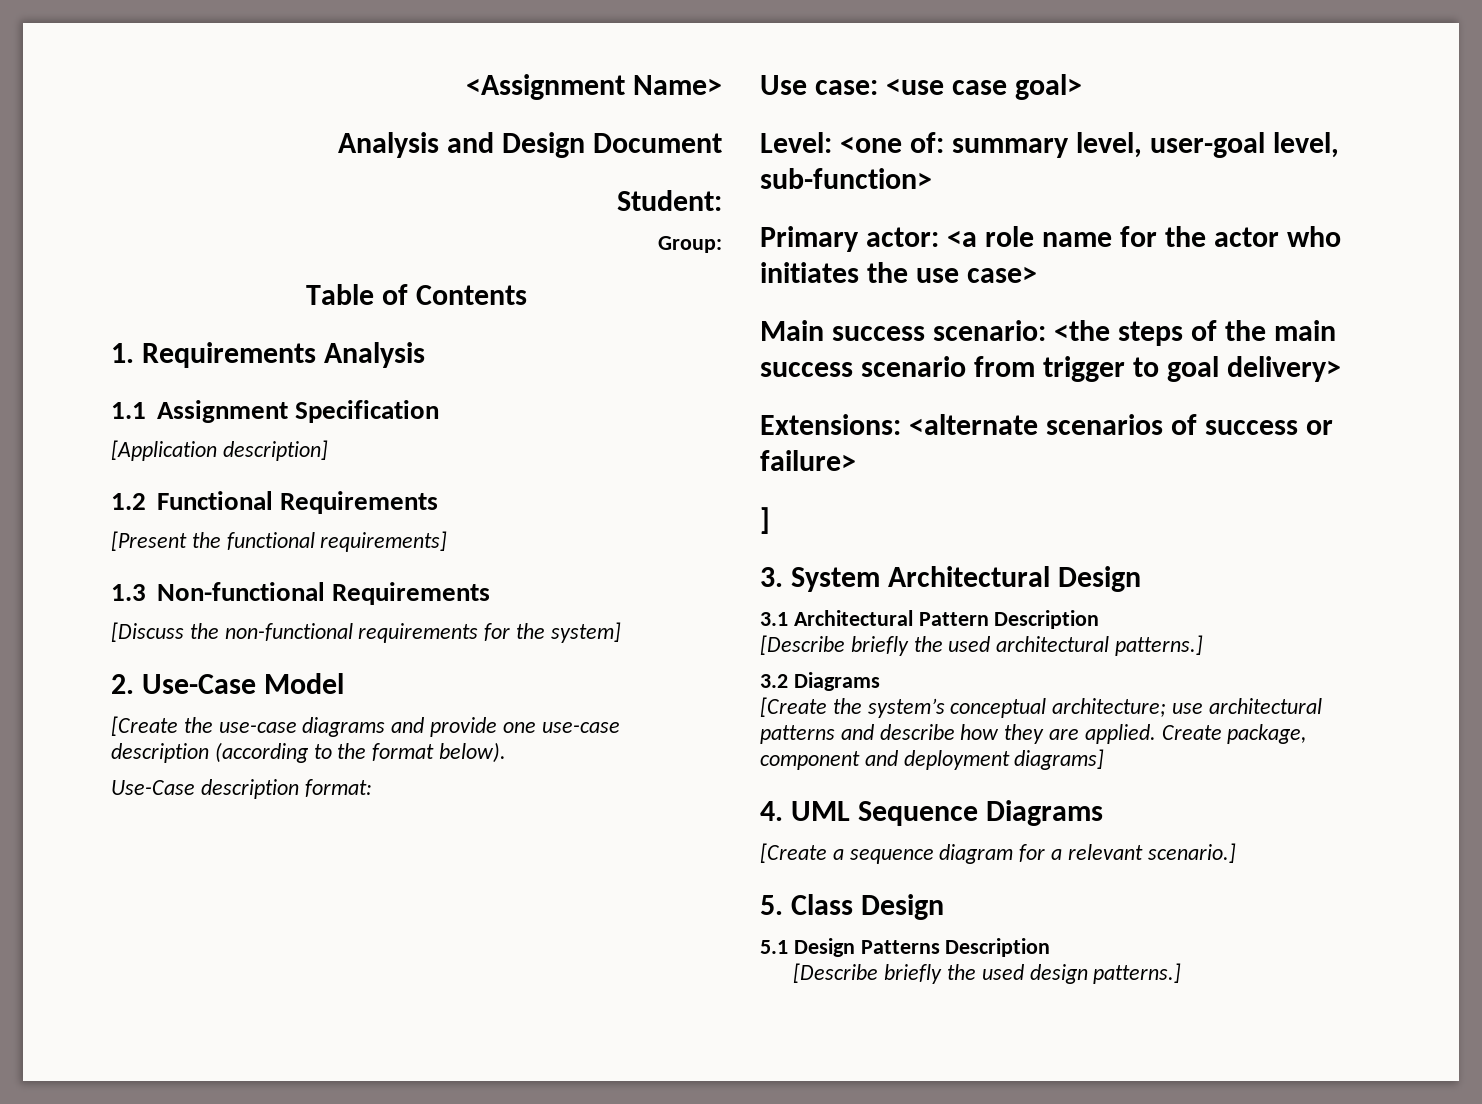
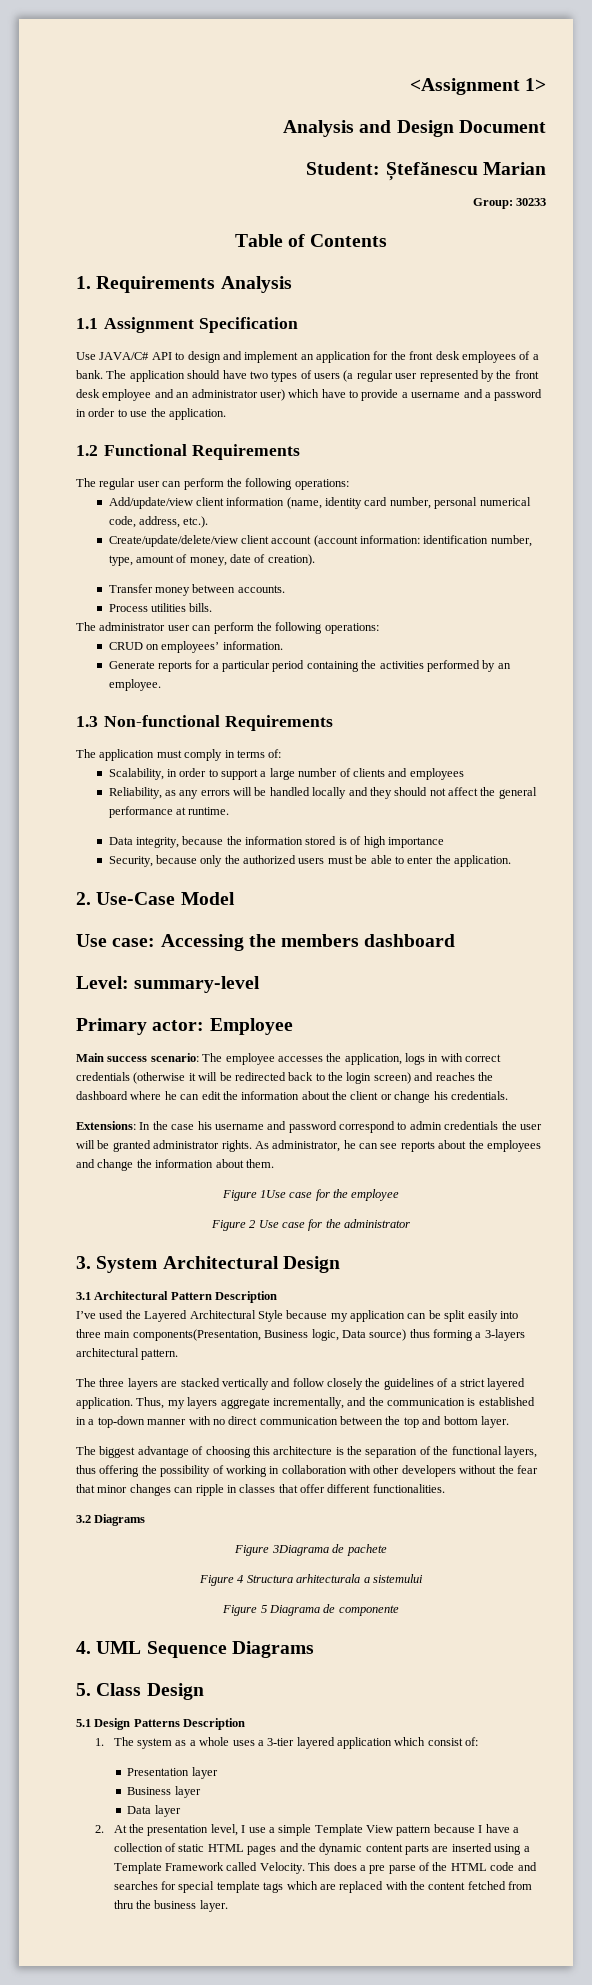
- <Assignment Name>
+ <Assignment 1>
- Student:
+ Student: Ștefănescu Marian
- Group:
+ Group: 30233
- [Application description]
+ Use JAVA/C# API to design and implement an application for the front desk employees of a bank. The application should have two types of users (a regular user represented by the front desk employee and an administrator user) which have to provide a username and a password in order to use the application.
  1.2 Functional Requirements
- [Present the functional requirements]
+ The regular user can perform the following operations:
+ Add/update/view client information (name, identity card number, personal numerical code, address, etc.).
+ Create/update/delete/view client account (account information: identification number, type, amount of money, date of creation).
+ Transfer money between accounts.
+ Process utilities bills.
+ The administrator user can perform the following operations:
+ CRUD on employees’ information.
+ Generate reports for a particular period containing the activities performed by an employee.
  1.3 Non-functional Requirements
- [Discuss the non-functional requirements for the system]
+ The application must comply in terms of:
+ Scalability, in order to support a large number of clients and employees
+ Reliability, as any errors will be handled locally and they should not affect the general performance at runtime.
+ Data integrity, because the information stored is of high importance
+ Security, because only the authorized users must be able to enter the application.
  2. Use-Case Model
- [Create the use-case diagrams and provide one use-case description (according to the format below).
- Use-Case description format:
- Use case: <use case goal>
- Level: <one of: summary level, user-goal level, sub-function>
- Primary actor: <a role name for the actor who initiates the use case>
- Main success scenario: <the steps of the main success scenario from trigger to goal delivery>
- Extensions: <alternate scenarios of success or failure>
- ]
+ Use case: Accessing the members dashboard
+ Level: summary-level
+ Primary actor: Employee
+ Main success scenario: The employee accesses the application, logs in with correct credentials (otherwise it will be redirected back to the login screen) and reaches the dashboard where he can edit the information about the client or change his credentials.
+ Extensions: In the case his username and password correspond to admin credentials the user will be granted administrator rights. As administrator, he can see reports about the employees and change the information about them.
+ Figure 1Use case for the employee
+ Figure 2 Use case for the administrator
- [Describe briefly the used architectural patterns.]
+ I’ve used the Layered Architectural Style because my application can be split easily into three main components(Presentation, Business logic, Data source) thus forming a 3-layers architectural pattern.
+ The three layers are stacked vertically and follow closely the guidelines of a strict layered application. Thus, my layers aggregate incrementally, and the communication is established in a top-down manner with no direct communication between the top and bottom layer.
+ The biggest advantage of choosing this architecture is the separation of the functional layers, thus offering the possibility of working in collaboration with other developers without the fear that minor changes can ripple in classes that offer different functionalities.
  3.2 Diagrams
- [Create the system’s conceptual architecture; use architectural patterns and describe how they are applied. Create package, component and deployment diagrams]
+ Figure 3Diagrama de pachete
+ Figure 4 Structura arhitecturala a sistemului
+ Figure 5 Diagrama de componente
  4. UML Sequence Diagrams
- [Create a sequence diagram for a relevant scenario.]
- [Describe briefly the used design patterns.]
+ 1. The system as a whole uses a 3-tier layered application which consist of:
+ Presentation layer
+ Business layer
+ Data layer
+ 2. At the presentation level, I use a simple Template View pattern because I have a collection of static HTML pages and the dynamic content parts are inserted using a Template Framework called Velocity. This does a pre parse of the HTML code and searches for special template tags which are replaced with the content fetched from thru the business layer.

